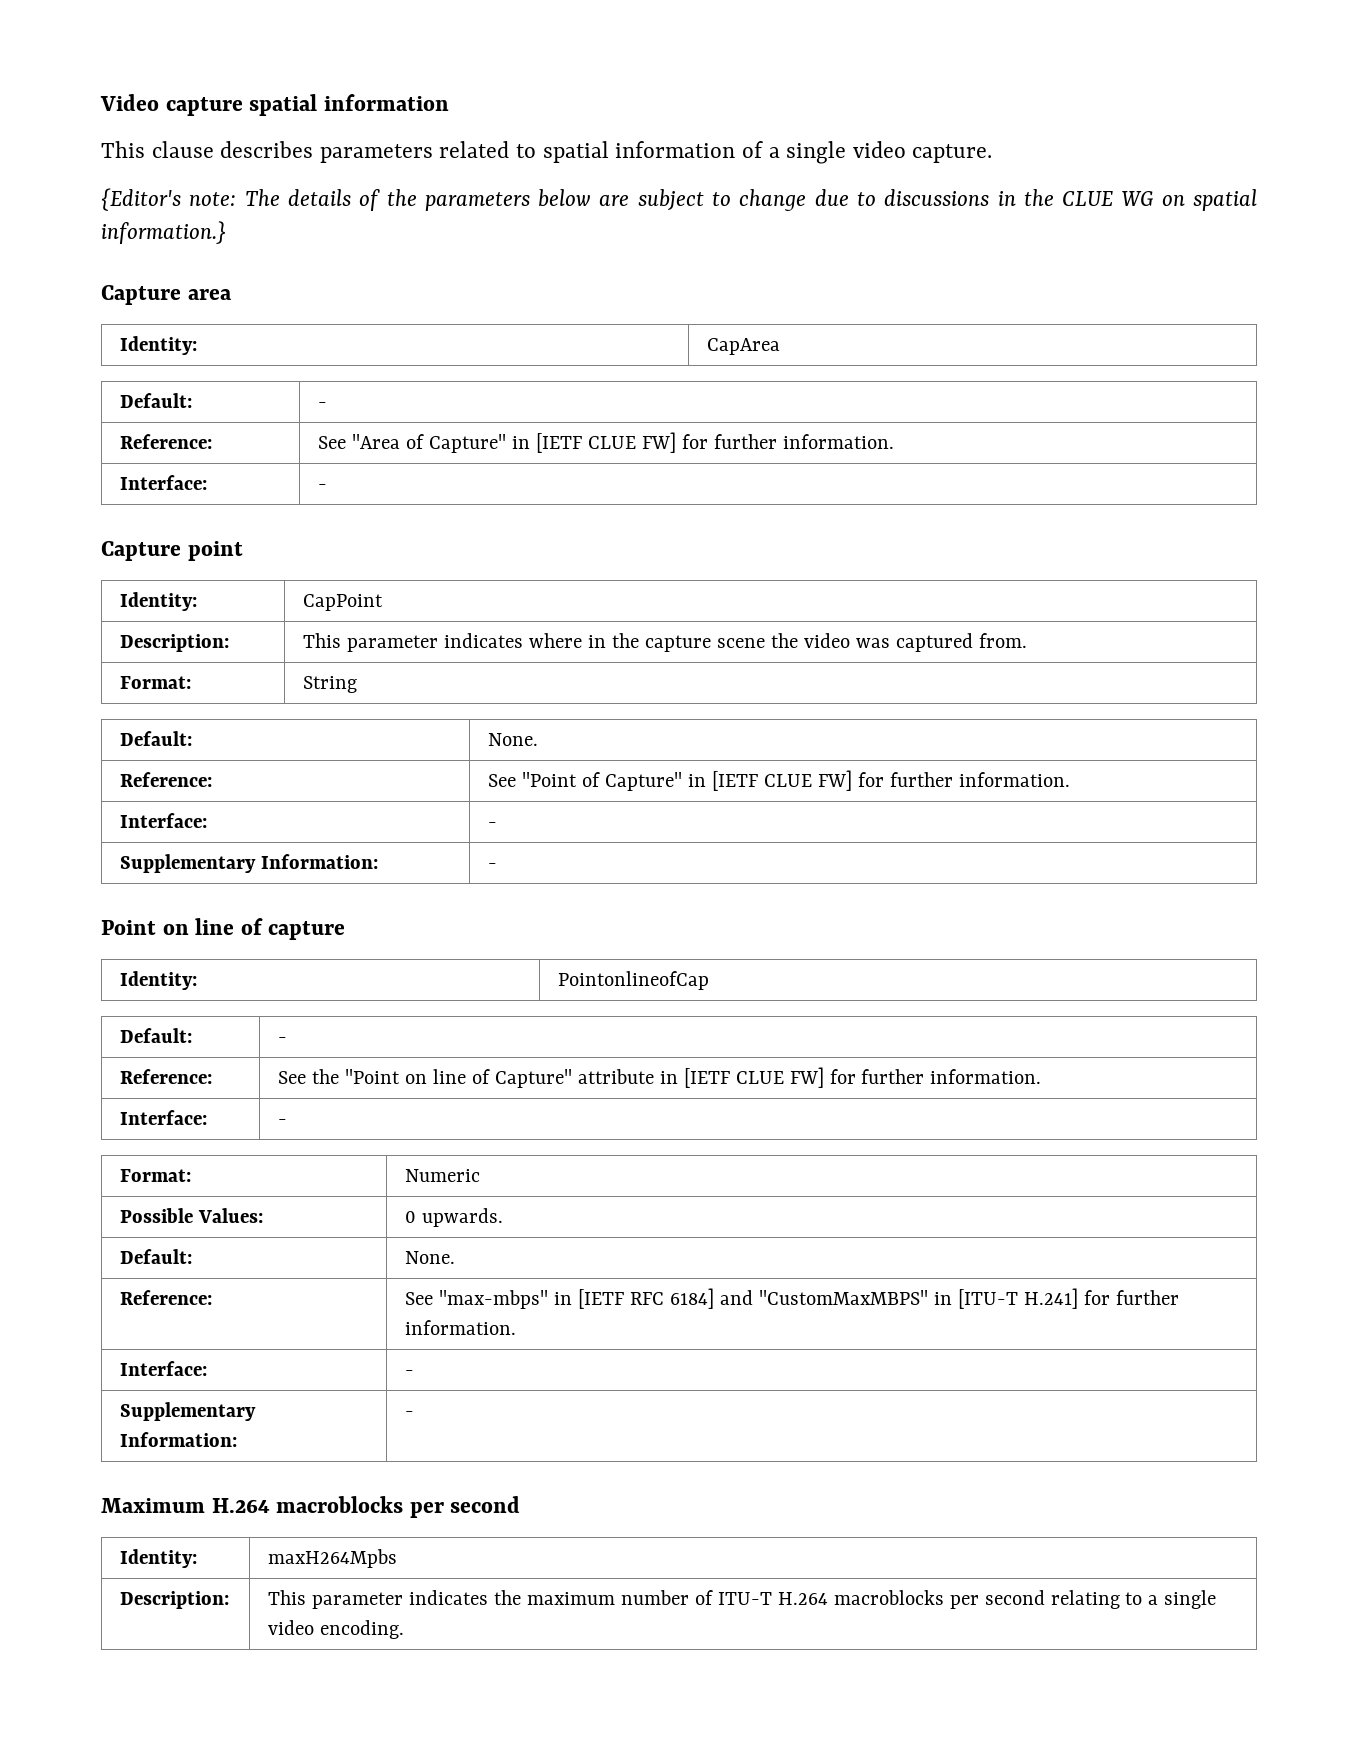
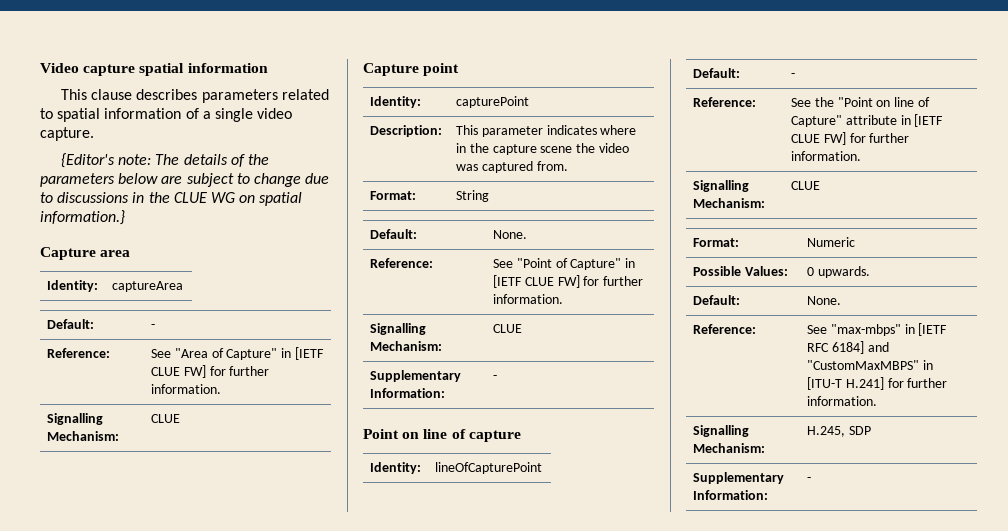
- Identity: | CapArea
+ Identity: | captureArea
  Reference: | See "Area of Capture" in [IETF CLUE FW] for further information.
- Interface: | -
+ Signalling Mechanism: | CLUE
- Identity: | CapPoint
+ Identity: | capturePoint
  Reference: | See "Point of Capture" in [IETF CLUE FW] for further information.
- Interface: | -
+ Signalling Mechanism: | CLUE
- Identity: | PointonlineofCap
+ Identity: | lineOfCapturePoint
  Reference: | See the "Point on line of Capture" attribute in [IETF CLUE FW] for further information.
- Interface: | -
+ Signalling Mechanism: | CLUE
  Reference: | See "max-mbps" in [IETF RFC 6184] and "CustomMaxMBPS" in [ITU-T H.241] for further information.
- Interface: | -
+ Signalling Mechanism: | H.245, SDP
  Supplementary Information: | -
- Maximum H.264 macroblocks per second
- Identity: | maxH264Mpbs
- Description: | This parameter indicates the maximum number of ITU-T H.264 macroblocks per second relating to a single video encoding.

